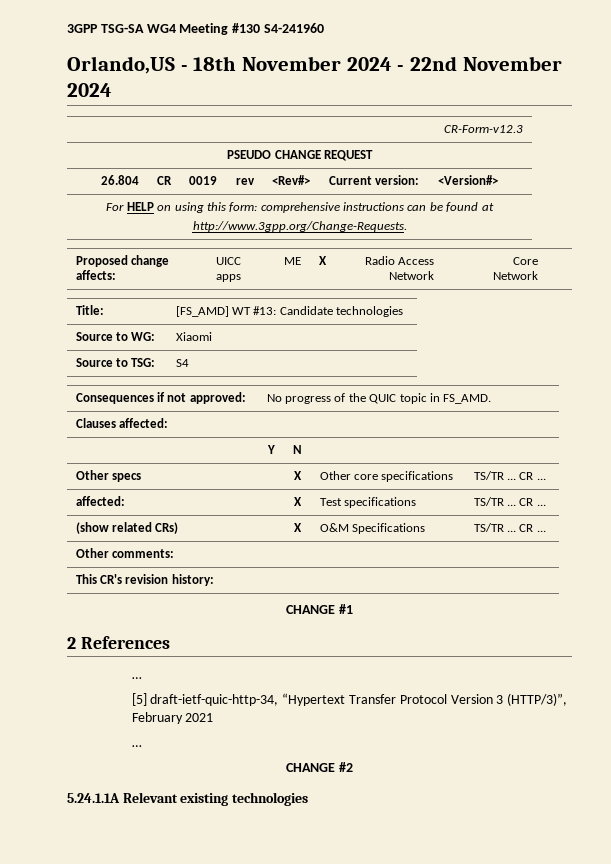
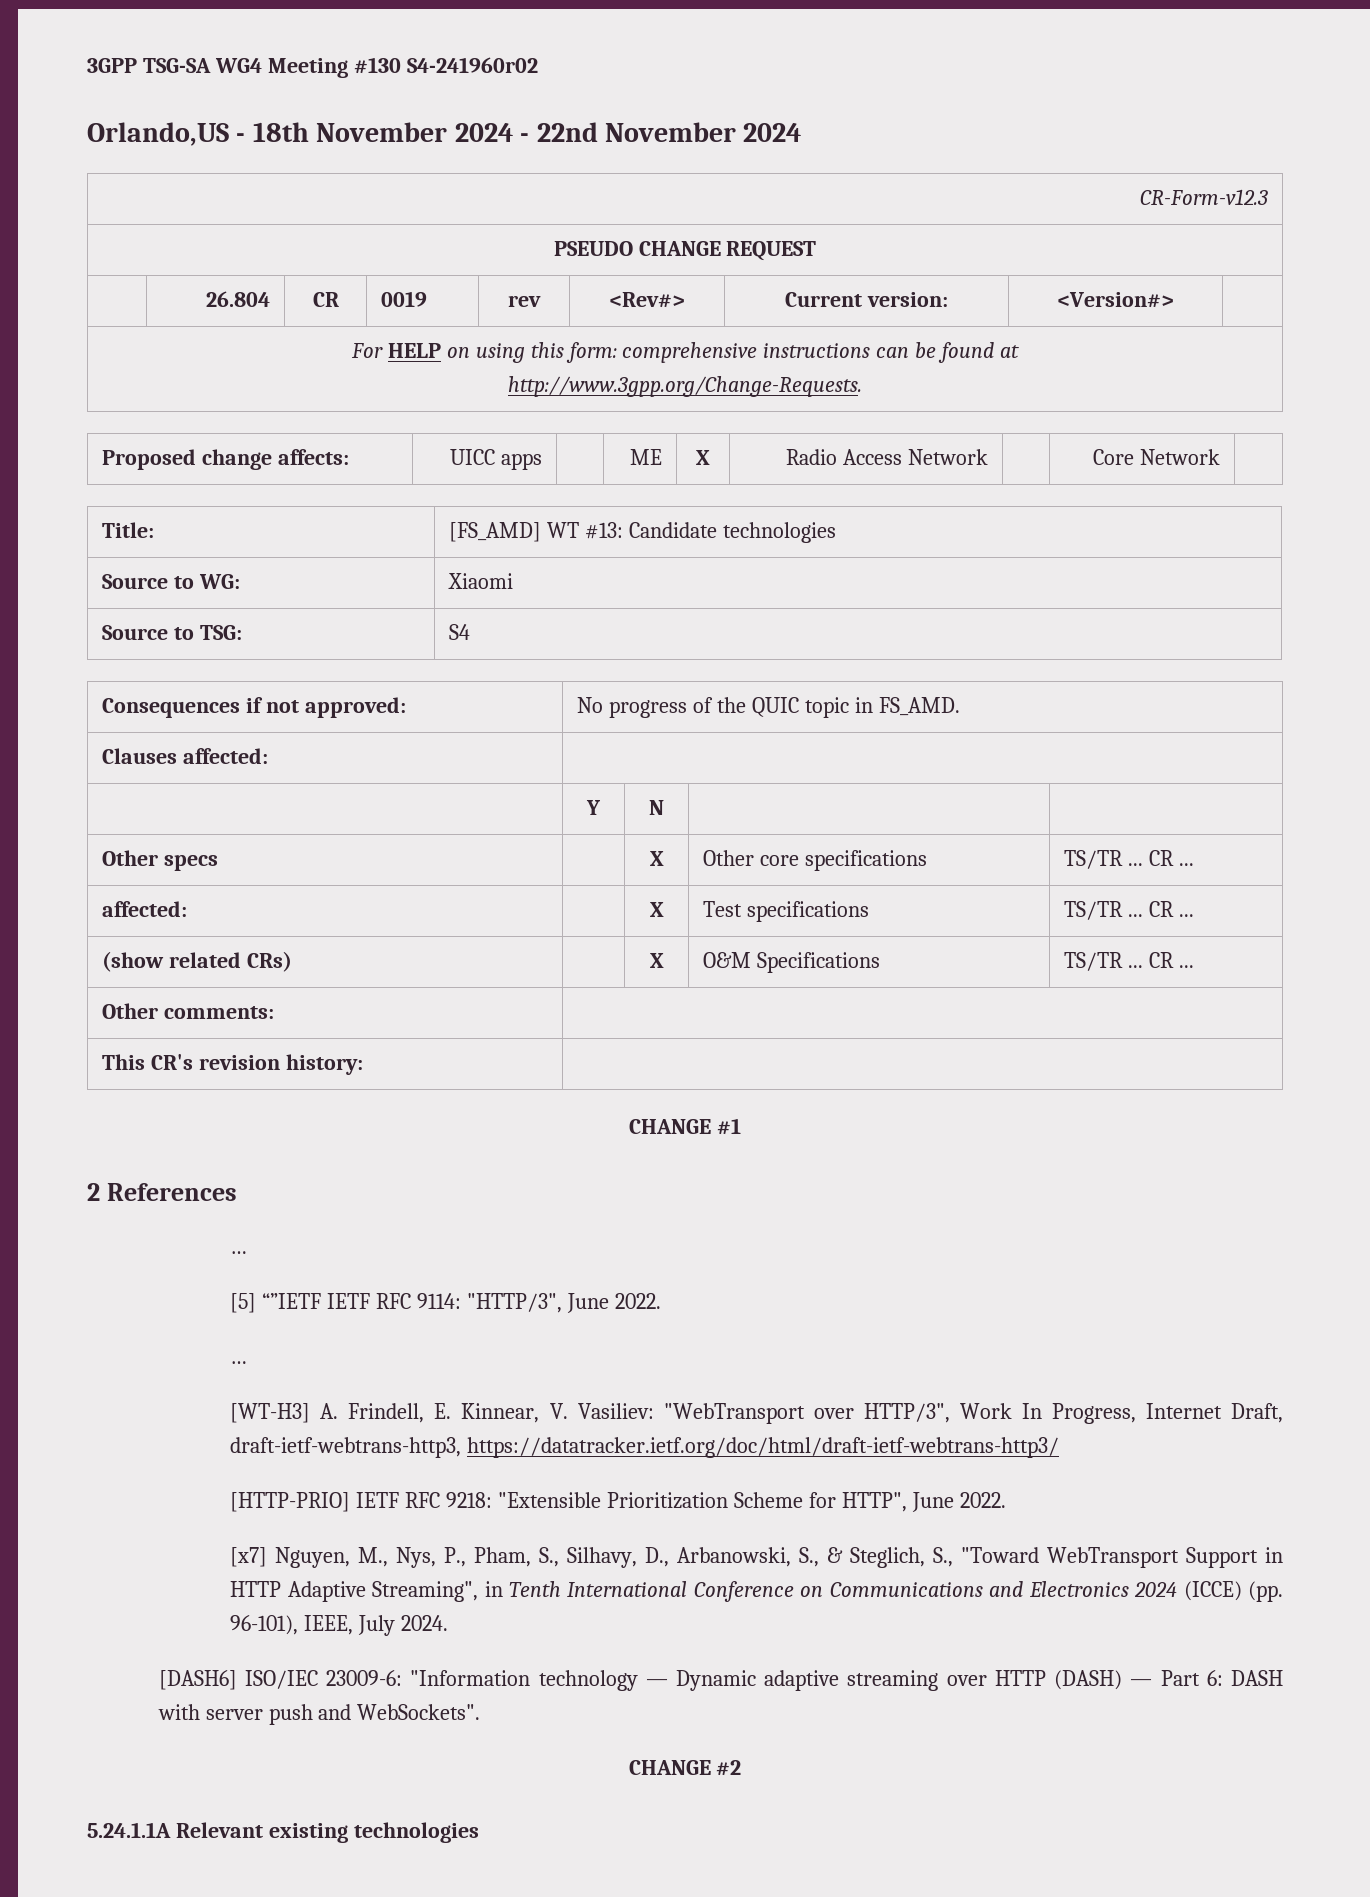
- 3GPP TSG-SA WG4 Meeting #130 S4-241960
+ 3GPP TSG-SA WG4 Meeting #130 S4-241960r02
- [5] draft-ietf-quic-http-34, “Hypertext Transfer Protocol Version 3 (HTTP/3)”, February 2021
+ [5] “”IETF IETF RFC 9114: "HTTP/3", June 2022.
  …
+ [WT-H3] A. Frindell, E. Kinnear, V. Vasiliev: "WebTransport over HTTP/3", Work In Progress, Internet Draft, draft-ietf-webtrans-http3, https://datatracker.ietf.org/doc/html/draft-ietf-webtrans-http3/
+ [HTTP-PRIO] IETF RFC 9218: "Extensible Prioritization Scheme for HTTP", June 2022.
+ [x7] Nguyen, M., Nys, P., Pham, S., Silhavy, D., Arbanowski, S., & Steglich, S., "Toward WebTransport Support in HTTP Adaptive Streaming", in Tenth International Conference on Communications and Electronics 2024 (ICCE) (pp. 96-101), IEEE, July 2024.
+ [DASH6] ISO/IEC 23009-6: "Information technology — Dynamic adaptive streaming over HTTP (DASH) — Part 6: DASH with server push and WebSockets".

